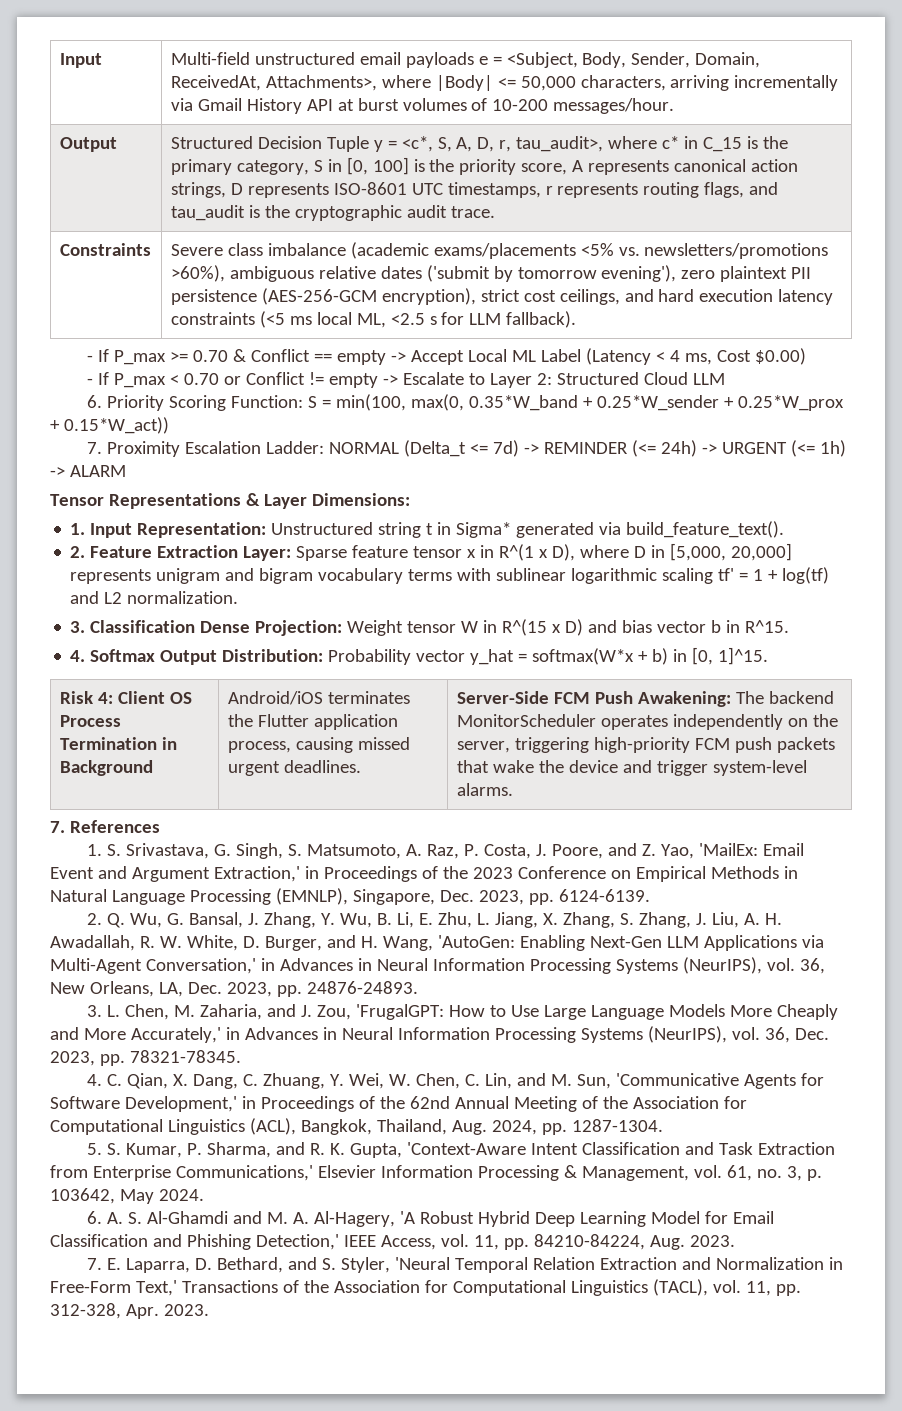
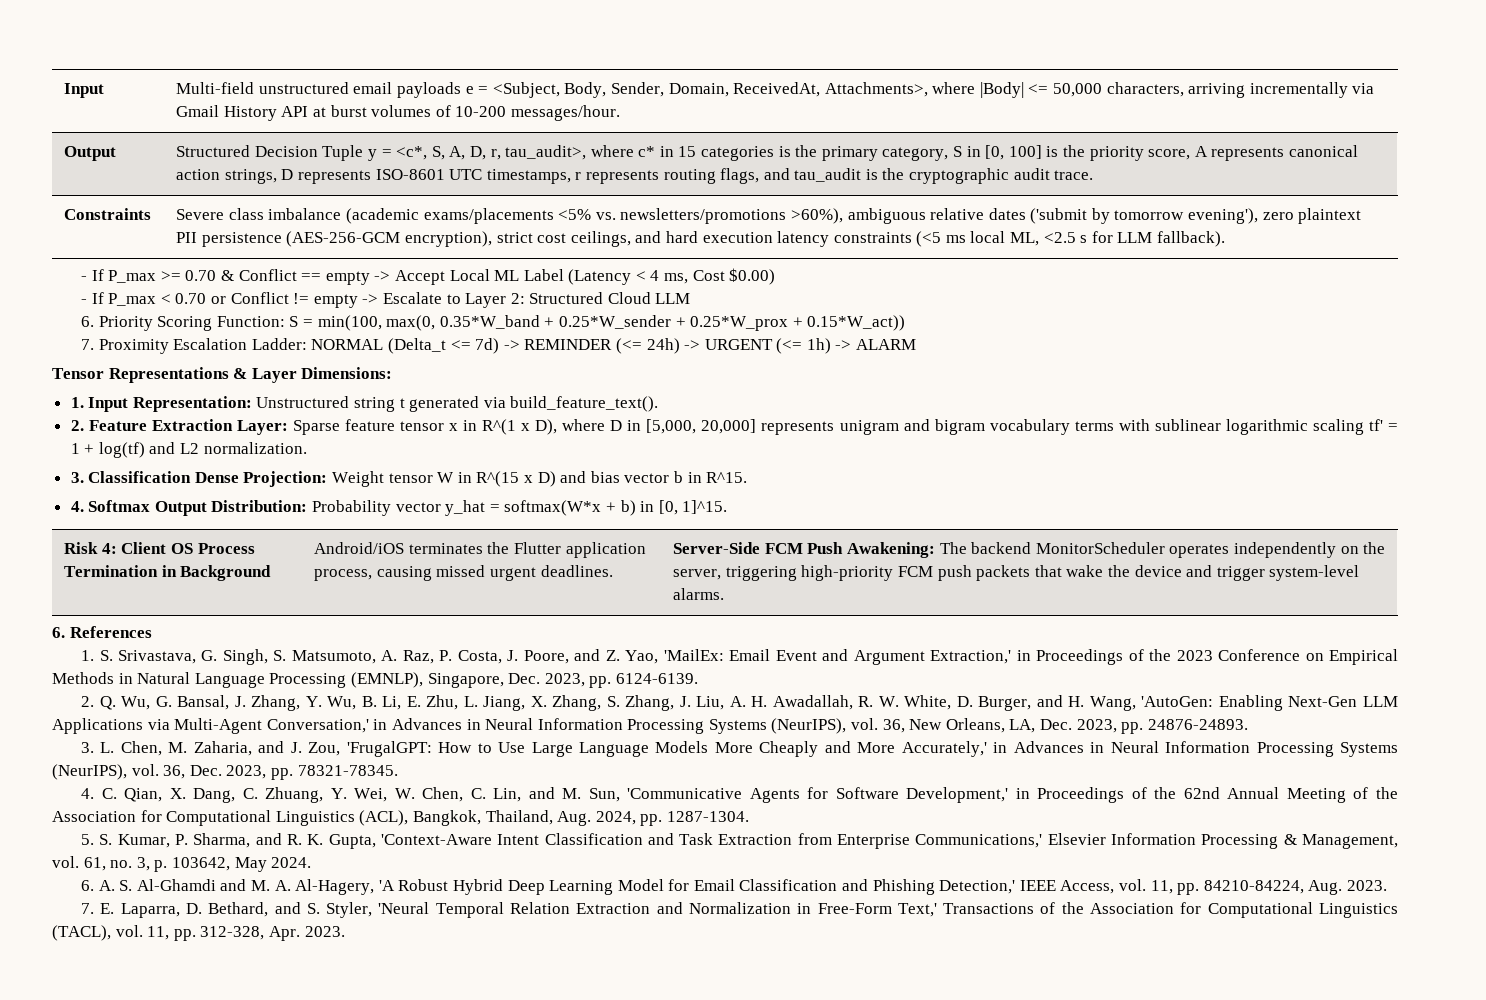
- Structured Decision Tuple y = <c*, S, A, D, r, tau_audit>, where c* in C_15 is the primary category, S in [0, 100] is the priority score, A represents canonical action strings, D represents ISO-8601 UTC timestamps, r represents routing flags, and tau_audit is the cryptographic audit trace.
+ Structured Decision Tuple y = <c*, S, A, D, r, tau_audit>, where c* in 15 categories is the primary category, S in [0, 100] is the priority score, A represents canonical action strings, D represents ISO-8601 UTC timestamps, r represents routing flags, and tau_audit is the cryptographic audit trace.
- 1. Input Representation: Unstructured string t in Sigma* generated via build_feature_text().
+ 1. Input Representation: Unstructured string t generated via build_feature_text().
- 7. References
+ 6. References

